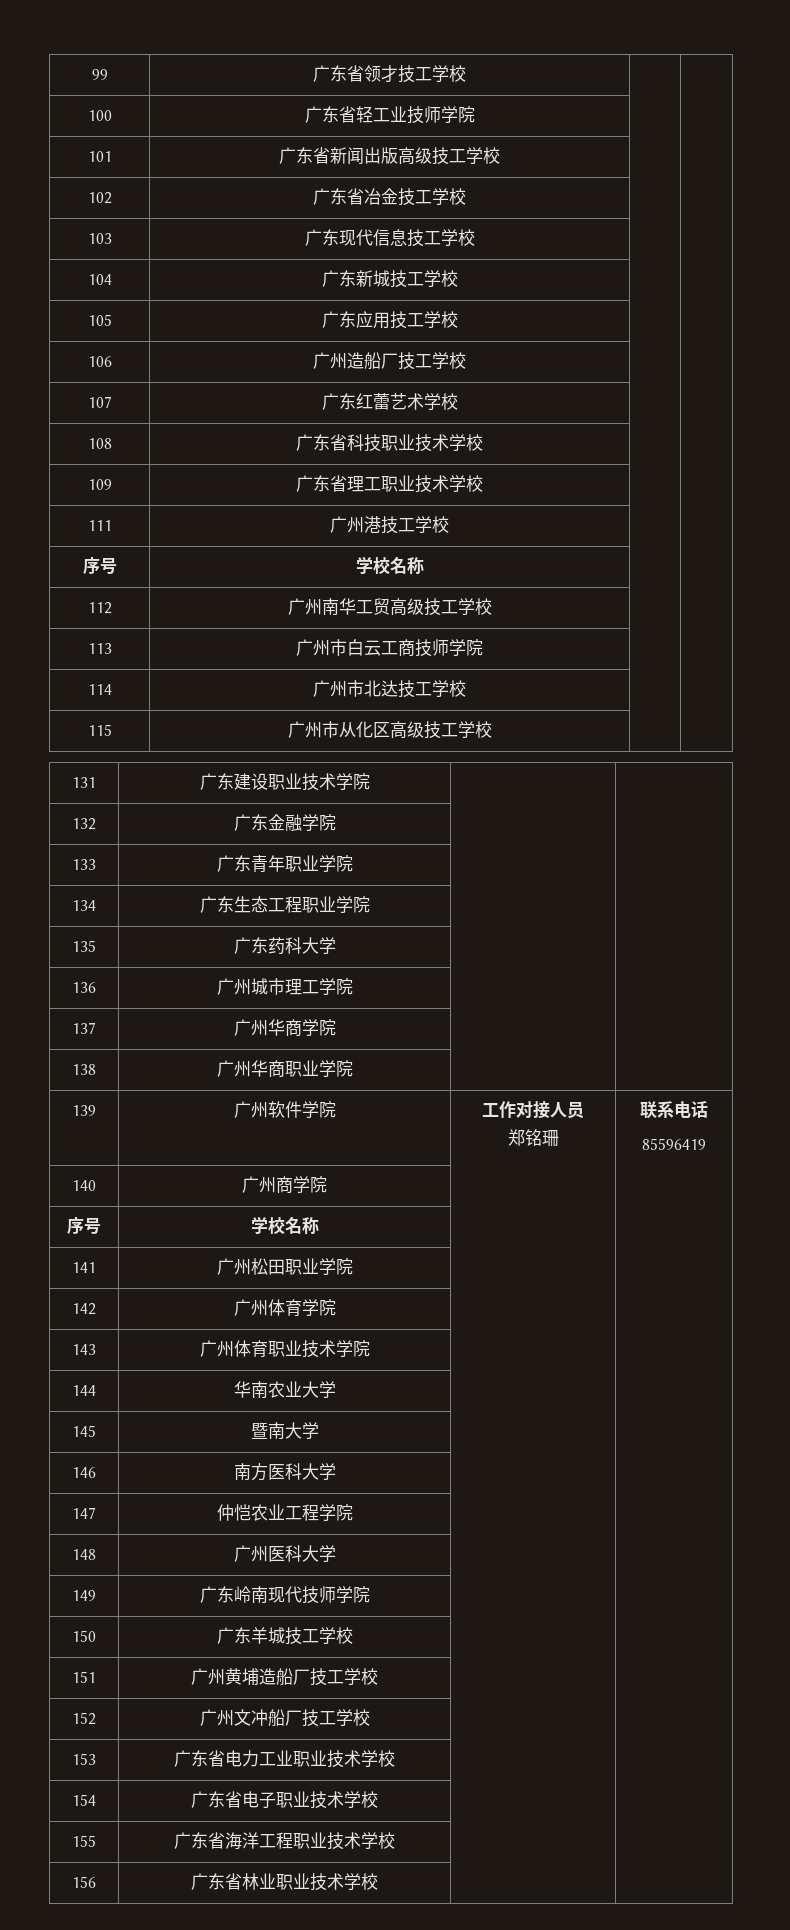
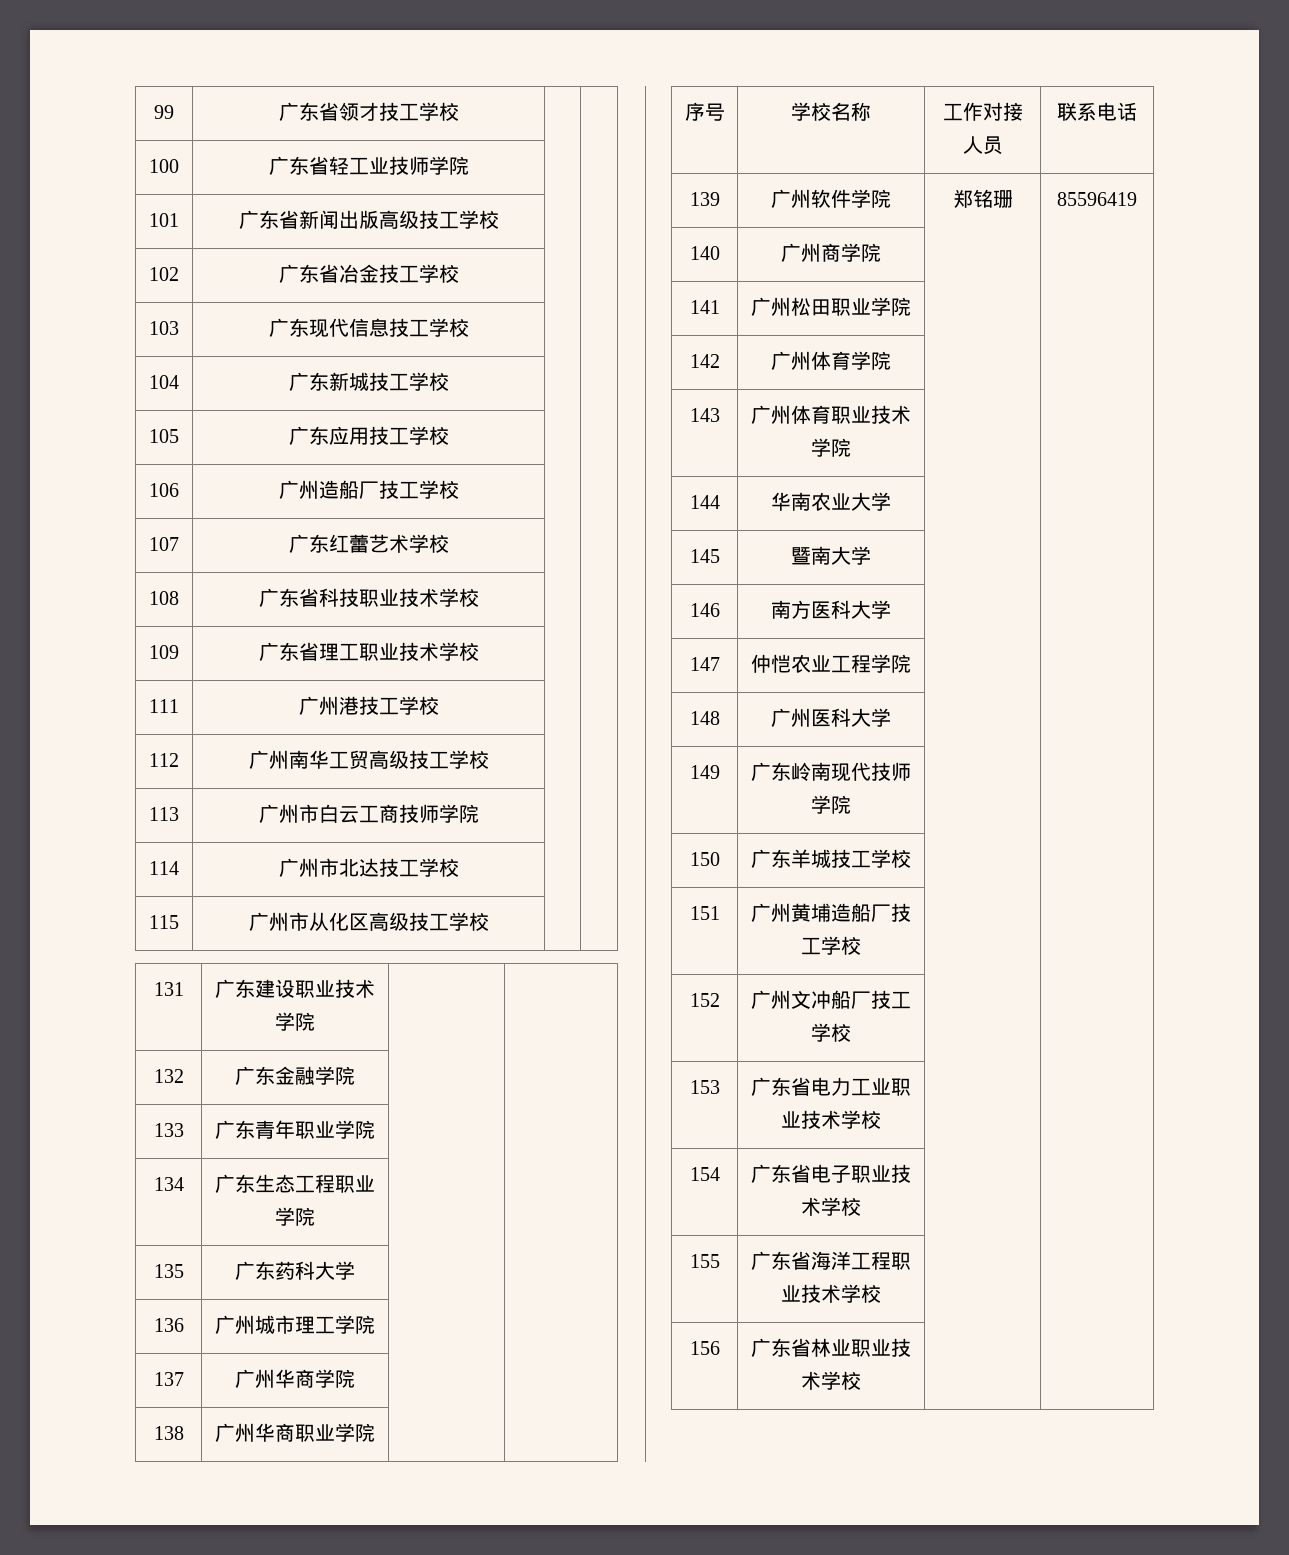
  111 | 广州港技工学校 | |
- 序号 | 学校名称 | |
+ 序号 | 学校名称 | 工作对接人员 | 联系电话
- 139 | 广州软件学院 | 工作对接人员
- 郑铭珊 | 联系电话
- 85596419
+ 139 | 广州软件学院 | 郑铭珊 | 85596419
  140 | 广州商学院 | |
- 序号 | 学校名称 | |

